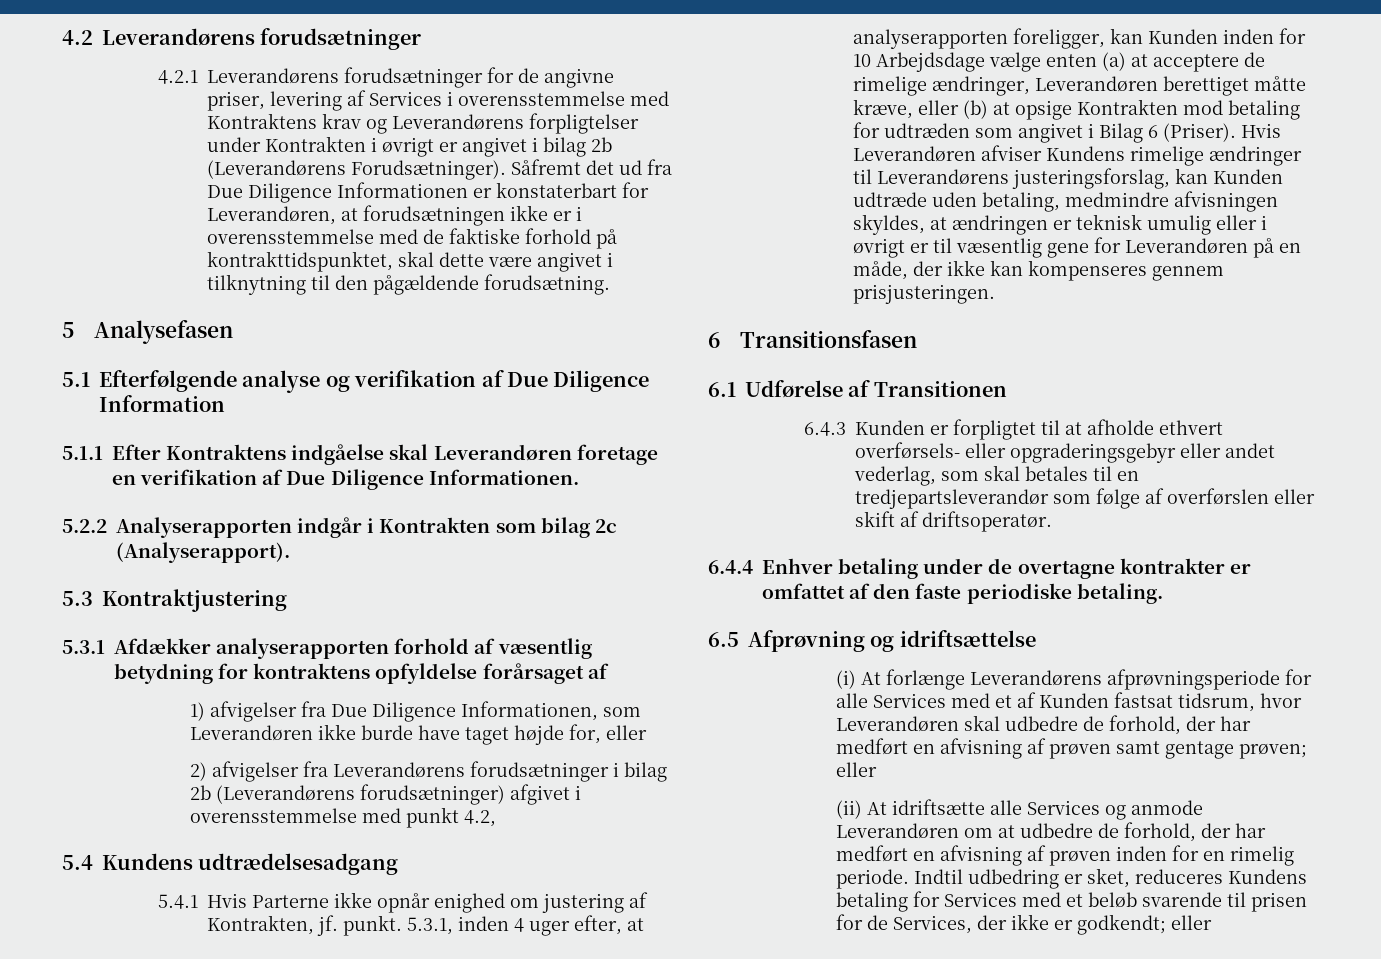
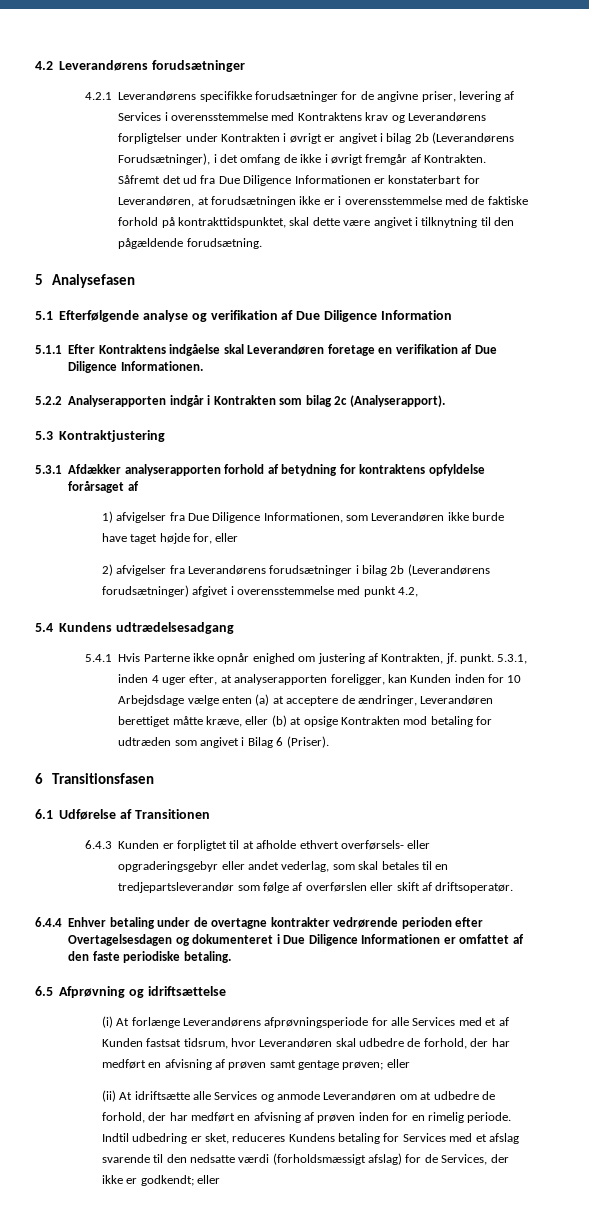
- 4.2.1 Leverandørens forudsætninger for de angivne priser, levering af Services i overensstemmelse med Kontraktens krav og Leverandørens forpligtelser under Kontrakten i øvrigt er angivet i bilag 2b (Leverandørens Forudsætninger).
+ 4.2.1 Leverandørens specifikke forudsætninger for de angivne priser, levering af Services i overensstemmelse med Kontraktens krav og Leverandørens forpligtelser under Kontrakten i øvrigt er angivet i bilag 2b (Leverandørens Forudsætninger), i det omfang de ikke i øvrigt fremgår af Kontrakten.
- 5.3.1 Afdækker analyserapporten forhold af væsentlig betydning for kontraktens opfyldelse forårsaget af
+ 5.3.1 Afdækker analyserapporten forhold af betydning for kontraktens opfyldelse forårsaget af
- 5.3.1, inden 4 uger efter, at analyserapporten foreligger, kan Kunden inden for 10 Arbejdsdage vælge enten (a) at acceptere de rimelige ændringer, Leverandøren berettiget måtte kræve, eller (b) at opsige Kontrakten mod betaling for udtræden som angivet i Bilag 6 (Priser). Hvis Leverandøren afviser Kundens rimelige ændringer til Leverandørens justeringsforslag, kan Kunden udtræde uden betaling, medmindre afvisningen skyldes, at ændringen er teknisk umulig eller i øvrigt er til væsentlig gene for Leverandøren på en måde, der ikke kan kompenseres gennem prisjusteringen.
+ 5.3.1, inden 4 uger efter, at analyserapporten foreligger, kan Kunden inden for 10 Arbejdsdage vælge enten (a) at acceptere de ændringer, Leverandøren berettiget måtte kræve, eller (b) at opsige Kontrakten mod betaling for udtræden som angivet i Bilag 6 (Priser).
- 6.4.4 Enhver betaling under de overtagne kontrakter er omfattet af den faste periodiske betaling.
+ 6.4.4 Enhver betaling under de overtagne kontrakter vedrørende perioden efter Overtagelsesdagen og dokumenteret i Due Diligence Informationen er omfattet af den faste periodiske betaling.
- Indtil udbedring er sket, reduceres Kundens betaling for Services med et beløb svarende til prisen for de Services, der ikke er godkendt; eller
+ Indtil udbedring er sket, reduceres Kundens betaling for Services med et afslag svarende til den nedsatte værdi (forholdsmæssigt afslag) for de Services, der ikke er godkendt; eller

